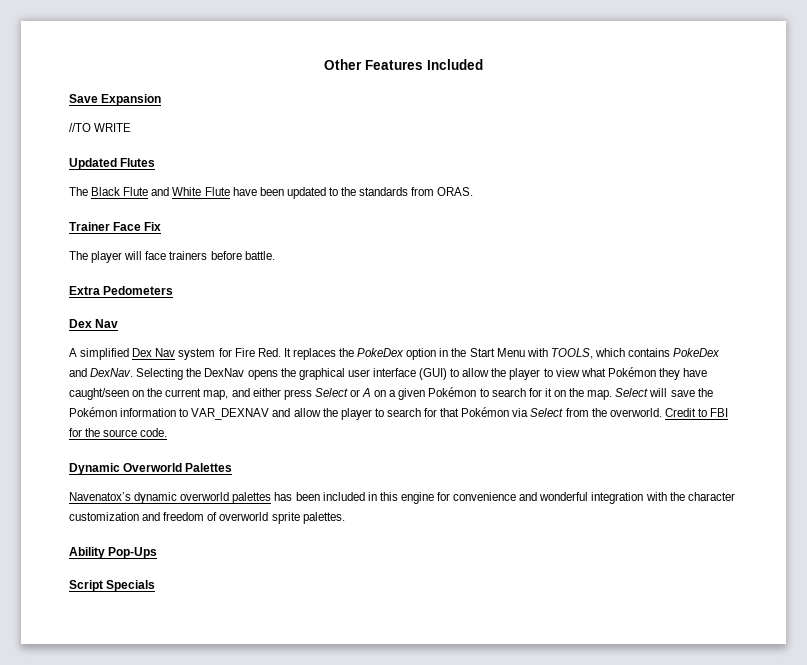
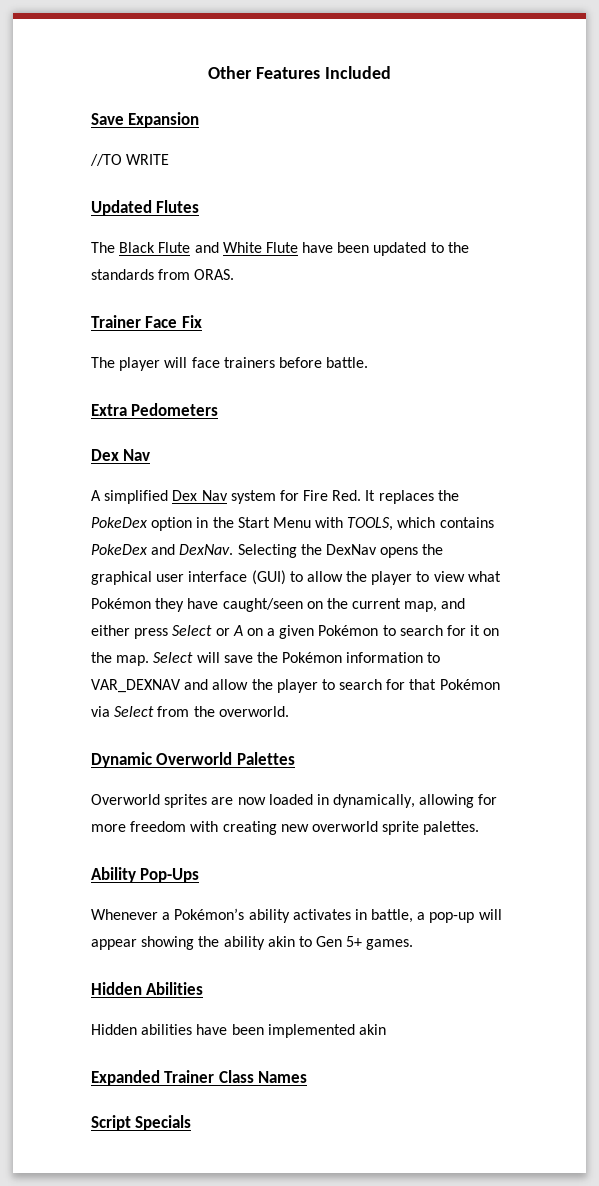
- Select will save the Pokémon information to VAR_DEXNAV and allow the player to search for that Pokémon via Select from the overworld. Credit to FBI for the source code.
+ Select will save the Pokémon information to VAR_DEXNAV and allow the player to search for that Pokémon via Select from the overworld.
  Dynamic Overworld Palettes
- Navenatox’s dynamic overworld palettes has been included in this engine for convenience and wonderful integration with the character customization and freedom of overworld sprite palettes.
+ Overworld sprites are now loaded in dynamically, allowing for more freedom with creating new overworld sprite palettes.
+ Whenever a Pokémon’s ability activates in battle, a pop-up will appear showing the ability akin to Gen 5+ games.
+ Hidden Abilities
+ Hidden abilities have been implemented akin
+ Expanded Trainer Class Names

